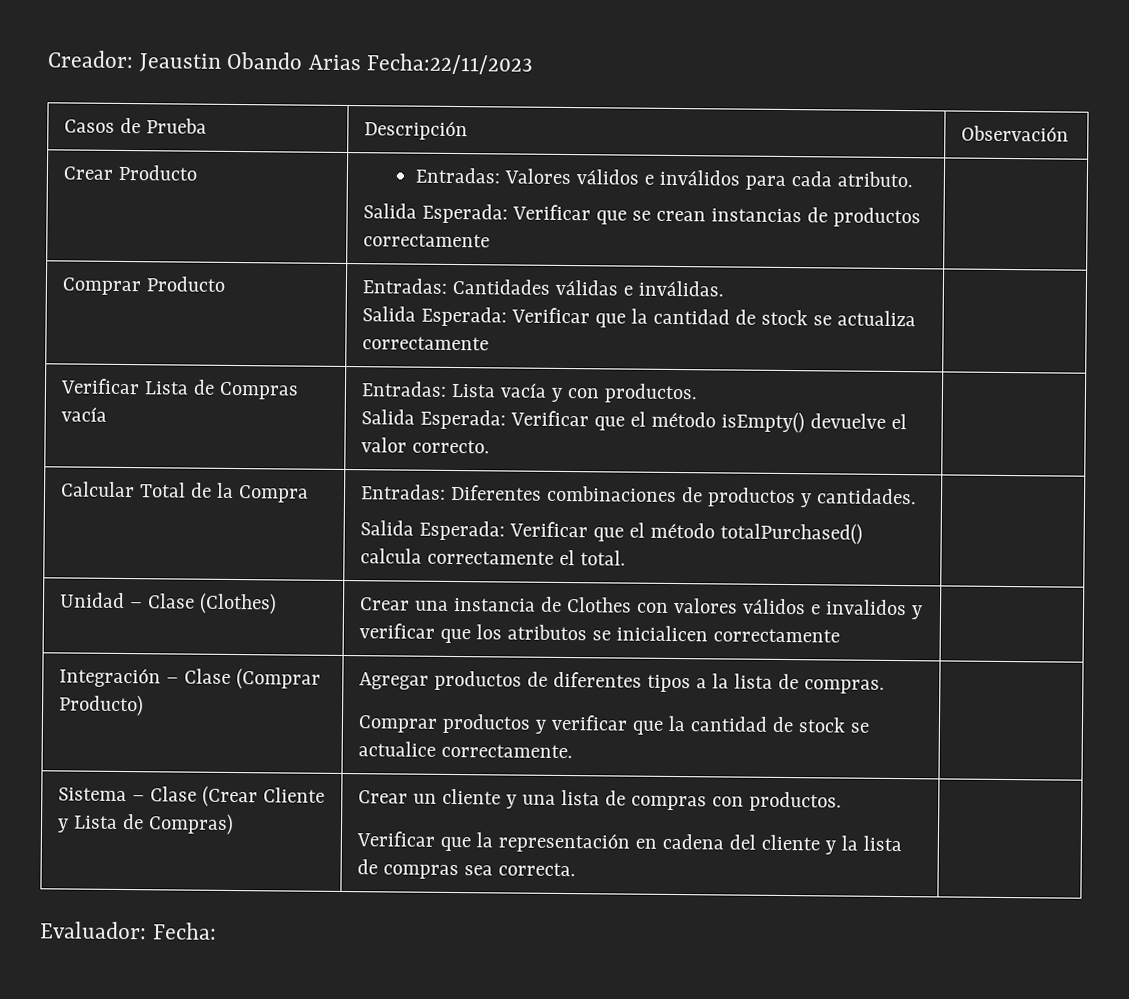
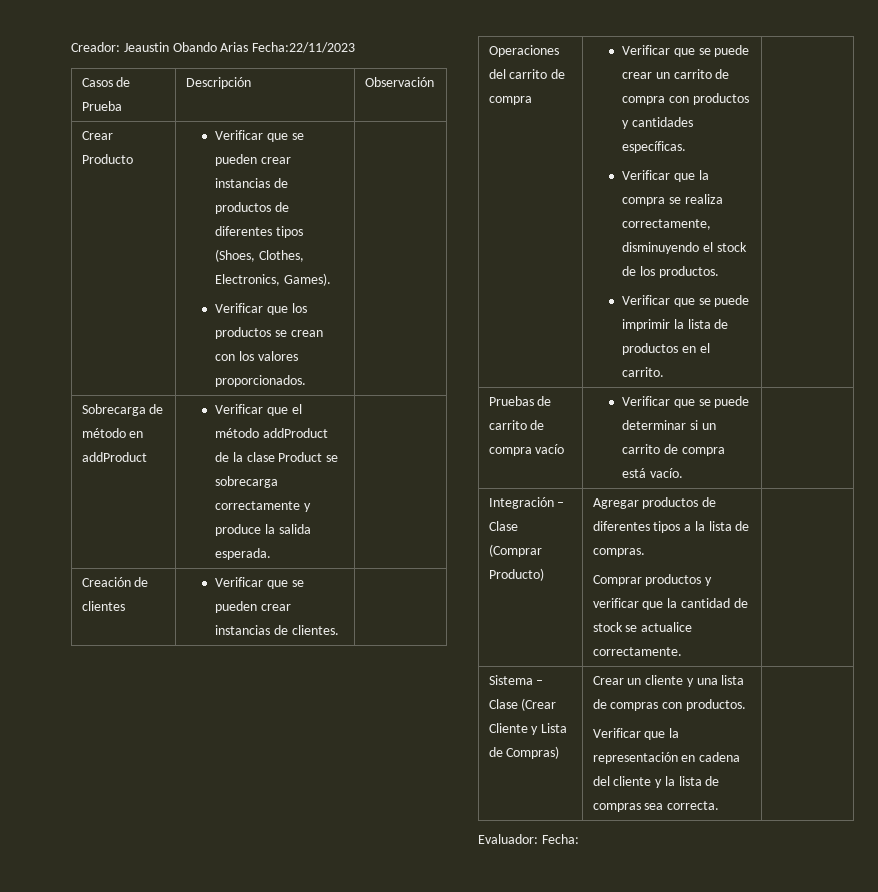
- Crear Producto | Entradas: Valores válidos e inválidos para cada atributo.
- Salida Esperada: Verificar que se crean instancias de productos correctamente |
- Comprar Producto | Entradas: Cantidades válidas e inválidas.
- Salida Esperada: Verificar que la cantidad de stock se actualiza correctamente |
- Verificar Lista de Compras vacía | Entradas: Lista vacía y con productos.
- Salida Esperada: Verificar que el método isEmpty() devuelve el valor correcto. |
- Calcular Total de la Compra | Entradas: Diferentes combinaciones de productos y cantidades.
- Salida Esperada: Verificar que el método totalPurchased() calcula correctamente el total. |
- Unidad – Clase (Clothes) | Crear una instancia de Clothes con valores válidos e invalidos y verificar que los atributos se inicialicen correctamente |
+ Crear Producto | Verificar que se pueden crear instancias de productos de diferentes tipos (Shoes, Clothes, Electronics, Games).
+ Verificar que los productos se crean con los valores proporcionados. |
+ Sobrecarga de método en addProduct | Verificar que el método addProduct de la clase Product se sobrecarga correctamente y produce la salida esperada. |
+ Creación de clientes | Verificar que se pueden crear instancias de clientes. |
+ Operaciones del carrito de compra | Verificar que se puede crear un carrito de compra con productos y cantidades específicas.
+ Verificar que la compra se realiza correctamente, disminuyendo el stock de los productos.
+ Verificar que se puede imprimir la lista de productos en el carrito. |
+ Pruebas de carrito de compra vacío | Verificar que se puede determinar si un carrito de compra está vacío. |

